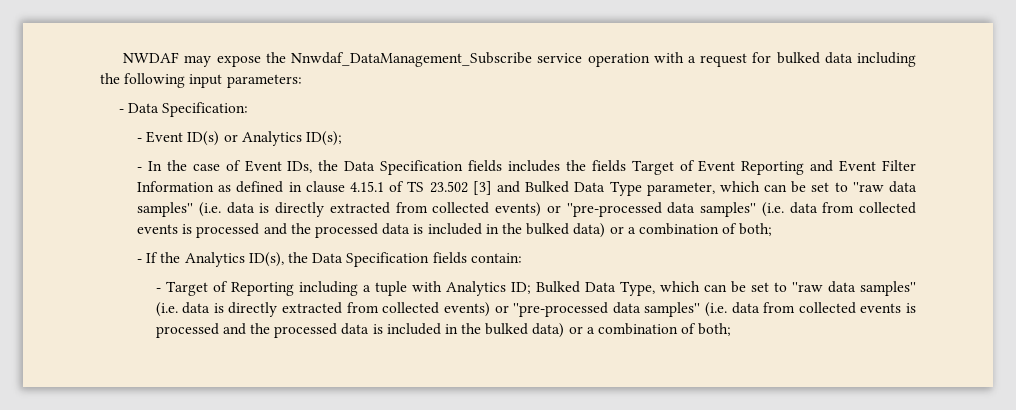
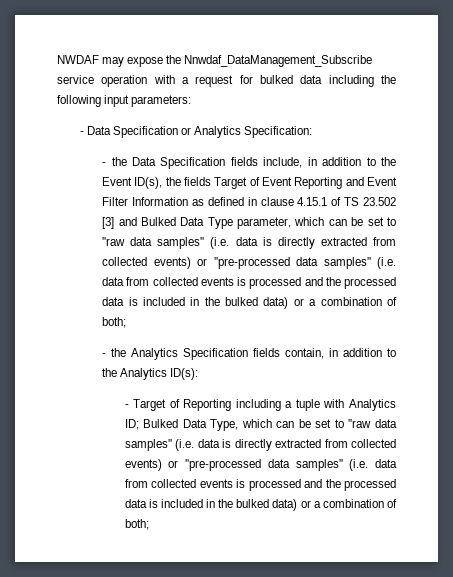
- - Data Specification:
+ - Data Specification or Analytics Specification:
- - Event ID(s) or Analytics ID(s);
- - In the case of Event IDs, the Data Specification fields includes the fields Target of Event Reporting and Event Filter Information as defined in clause 4.15.1 of TS 23.502 [3] and Bulked Data Type parameter, which can be set to ''raw data samples'' (i.e. data is directly extracted from collected events) or ''pre-processed data samples'' (i.e. data from collected events is processed and the processed data is included in the bulked data) or a combination of both;
+ - the Data Specification fields include, in addition to the Event ID(s), the fields Target of Event Reporting and Event Filter Information as defined in clause 4.15.1 of TS 23.502 [3] and Bulked Data Type parameter, which can be set to ''raw data samples'' (i.e. data is directly extracted from collected events) or ''pre-processed data samples'' (i.e. data from collected events is processed and the processed data is included in the bulked data) or a combination of both;
- - If the Analytics ID(s), the Data Specification fields contain:
+ - the Analytics Specification fields contain, in addition to the Analytics ID(s):

